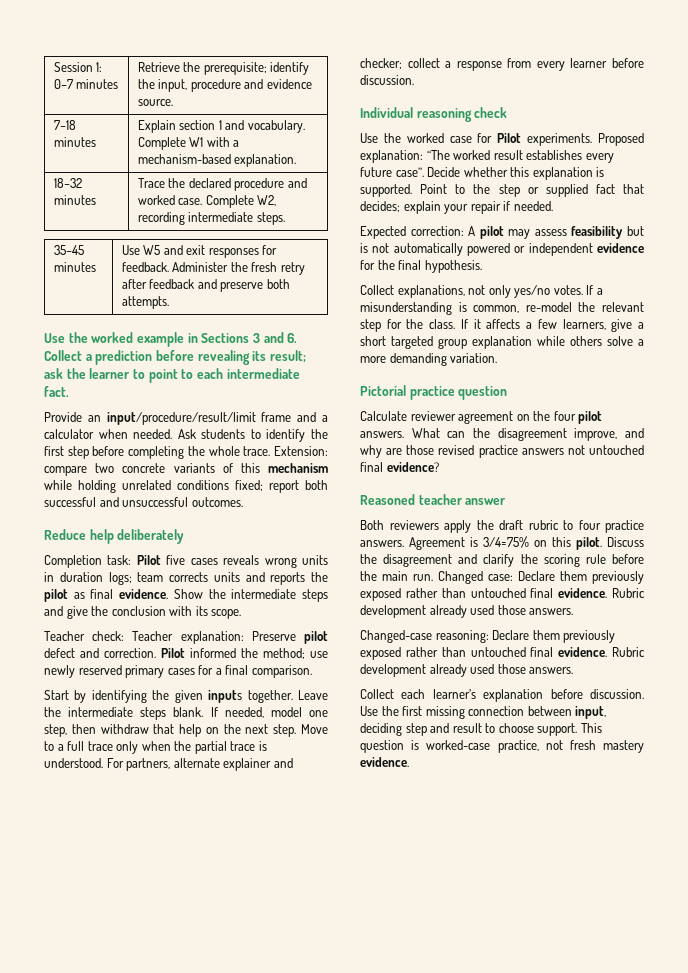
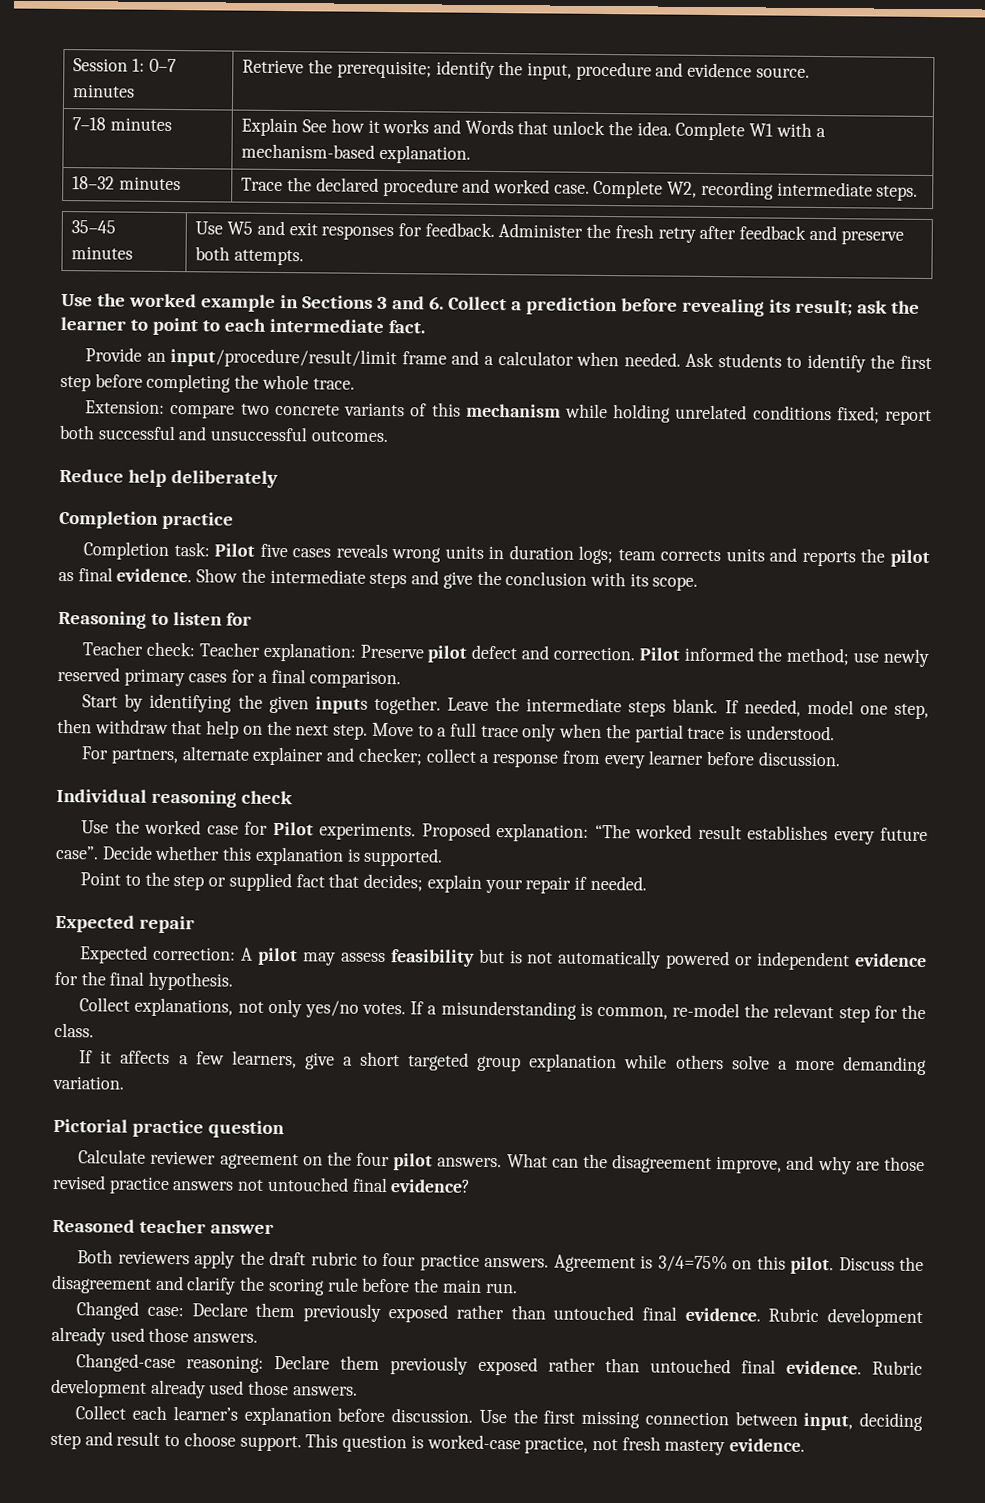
- 7–18 minutes | Explain section 1 and vocabulary. Complete W1 with a mechanism-based explanation.
+ 7–18 minutes | Explain See how it works and Words that unlock the idea. Complete W1 with a mechanism-based explanation.
- Ask students to identify the first step before completing the whole trace. Extension: compare two concrete variants of this mechanism while holding unrelated conditions fixed; report both successful and unsuccessful outcomes.
+ Ask students to identify the first step before completing the whole trace.
+ Extension: compare two concrete variants of this mechanism while holding unrelated conditions fixed; report both successful and unsuccessful outcomes.
+ Completion practice
+ Reasoning to listen for
- Move to a full trace only when the partial trace is understood. For partners, alternate explainer and checker; collect a response from every learner before discussion.
+ Move to a full trace only when the partial trace is understood.
+ For partners, alternate explainer and checker; collect a response from every learner before discussion.
- Decide whether this explanation is supported. Point to the step or supplied fact that decides; explain your repair if needed.
+ Decide whether this explanation is supported.
+ Point to the step or supplied fact that decides; explain your repair if needed.
+ Expected repair
- If a misunderstanding is common, re-model the relevant step for the class. If it affects a few learners, give a short targeted group explanation while others solve a more demanding variation.
+ If a misunderstanding is common, re-model the relevant step for the class.
+ If it affects a few learners, give a short targeted group explanation while others solve a more demanding variation.
- Discuss the disagreement and clarify the scoring rule before the main run. Changed case: Declare them previously exposed rather than untouched final evidence.
+ Discuss the disagreement and clarify the scoring rule before the main run.
+ Changed case: Declare them previously exposed rather than untouched final evidence.

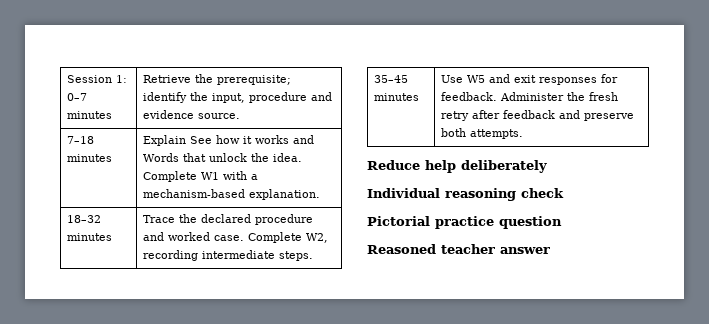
- Use the worked example in Sections 3 and 6. Collect a prediction before revealing its result; ask the learner to point to each intermediate fact.
- Provide an input/procedure/result/limit frame and a calculator when needed. Ask students to identify the first step before completing the whole trace.
- Extension: compare two concrete variants of this mechanism while holding unrelated conditions fixed; report both successful and unsuccessful outcomes.
  Reduce help deliberately
- Completion practice
- Completion task: Pilot five cases reveals wrong units in duration logs; team corrects units and reports the pilot as final evidence. Show the intermediate steps and give the conclusion with its scope.
- Reasoning to listen for
- Teacher check: Teacher explanation: Preserve pilot defect and correction. Pilot informed the method; use newly reserved primary cases for a final comparison.
- Start by identifying the given inputs together. Leave the intermediate steps blank. If needed, model one step, then withdraw that help on the next step. Move to a full trace only when the partial trace is understood.
- For partners, alternate explainer and checker; collect a response from every learner before discussion.
  Individual reasoning check
- Use the worked case for Pilot experiments. Proposed explanation: “The worked result establishes every future case”. Decide whether this explanation is supported.
- Point to the step or supplied fact that decides; explain your repair if needed.
- Expected repair
- Expected correction: A pilot may assess feasibility but is not automatically powered or independent evidence for the final hypothesis.
- Collect explanations, not only yes/no votes. If a misunderstanding is common, re-model the relevant step for the class.
- If it affects a few learners, give a short targeted group explanation while others solve a more demanding variation.
  Pictorial practice question
- Calculate reviewer agreement on the four pilot answers. What can the disagreement improve, and why are those revised practice answers not untouched final evidence?
  Reasoned teacher answer
- Both reviewers apply the draft rubric to four practice answers. Agreement is 3/4=75% on this pilot. Discuss the disagreement and clarify the scoring rule before the main run.
- Changed case: Declare them previously exposed rather than untouched final evidence. Rubric development already used those answers.
- Changed-case reasoning: Declare them previously exposed rather than untouched final evidence. Rubric development already used those answers.
- Collect each learner’s explanation before discussion. Use the first missing connection between input, deciding step and result to choose support. This question is worked-case practice, not fresh mastery evidence.

